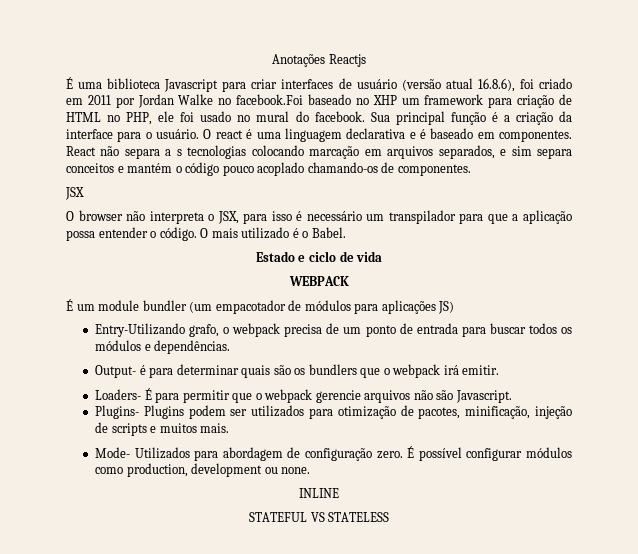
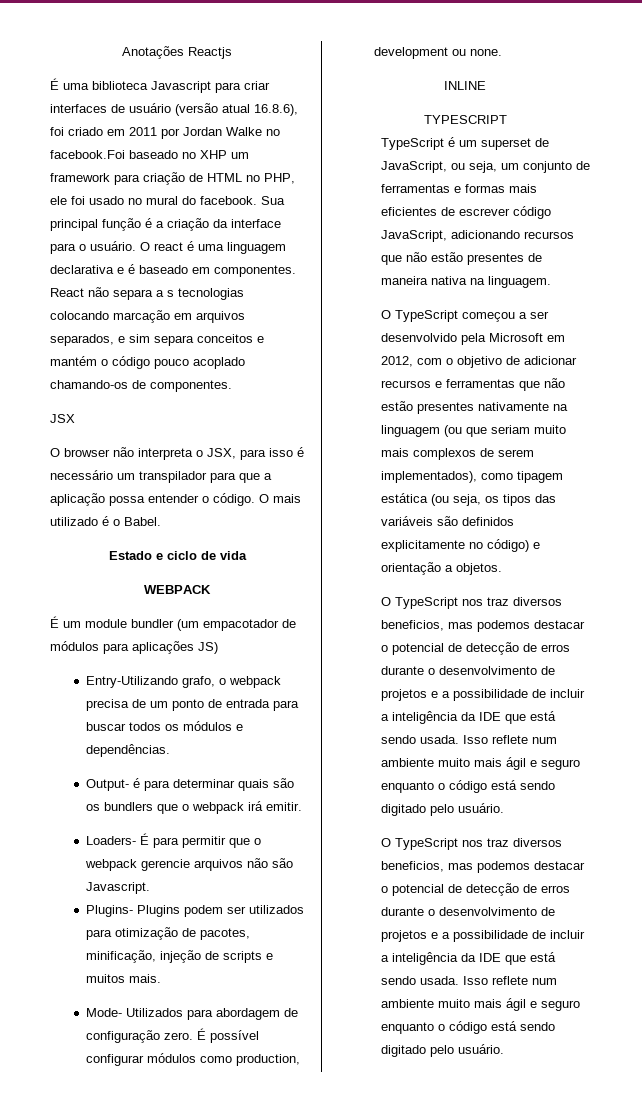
- STATEFUL VS STATELESS
+ TYPESCRIPT
+ TypeScript é um superset de JavaScript, ou seja, um conjunto de ferramentas e formas mais eficientes de escrever código JavaScript, adicionando recursos que não estão presentes de maneira nativa na linguagem.
+ O TypeScript começou a ser desenvolvido pela Microsoft em 2012, com o objetivo de adicionar recursos e ferramentas que não estão presentes nativamente na linguagem (ou que seriam muito mais complexos de serem implementados), como tipagem estática (ou seja, os tipos das variáveis são definidos explicitamente no código) e orientação a objetos.
+ O TypeScript nos traz diversos beneficios, mas podemos destacar o potencial de detecção de erros durante o desenvolvimento de projetos e a possibilidade de incluir a inteligência da IDE que está sendo usada. Isso reflete num ambiente muito mais ágil e seguro enquanto o código está sendo digitado pelo usuário.
+ O TypeScript nos traz diversos beneficios, mas podemos destacar o potencial de detecção de erros durante o desenvolvimento de projetos e a possibilidade de incluir a inteligência da IDE que está sendo usada. Isso reflete num ambiente muito mais ágil e seguro enquanto o código está sendo digitado pelo usuário.

